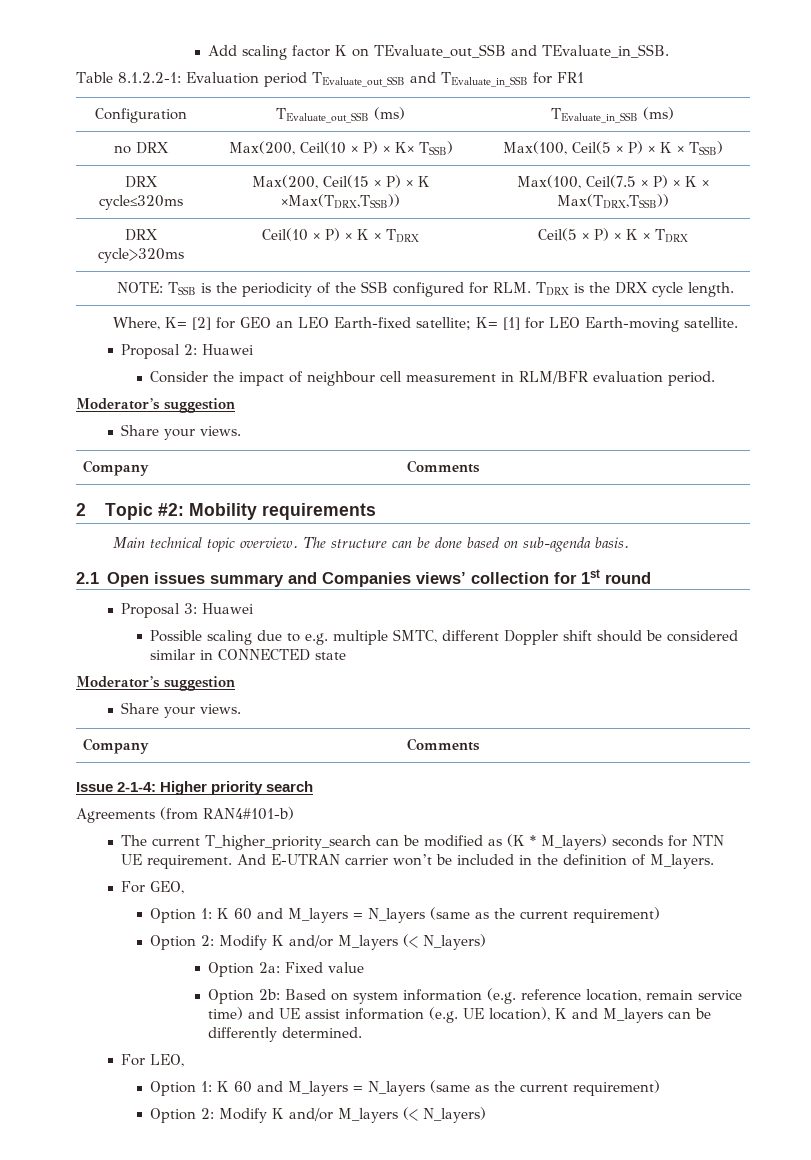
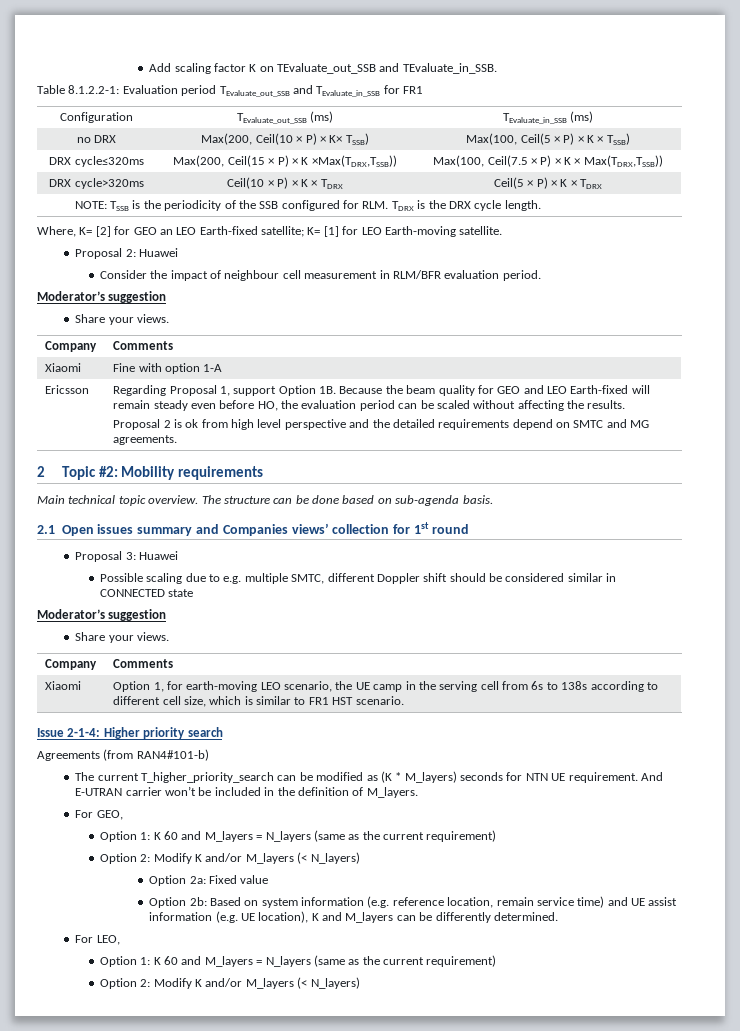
+ Xiaomi | Fine with option 1-A
+ Ericsson | Regarding Proposal 1, support Option 1B. Because the beam quality for GEO and LEO Earth-fixed will remain steady even before HO, the evaluation period can be scaled without affecting the results.
+ Proposal 2 is ok from high level perspective and the detailed requirements depend on SMTC and MG agreements.
+ Xiaomi | Option 1, for earth-moving LEO scenario, the UE camp in the serving cell from 6s to 138s according to different cell size, which is similar to FR1 HST scenario.

